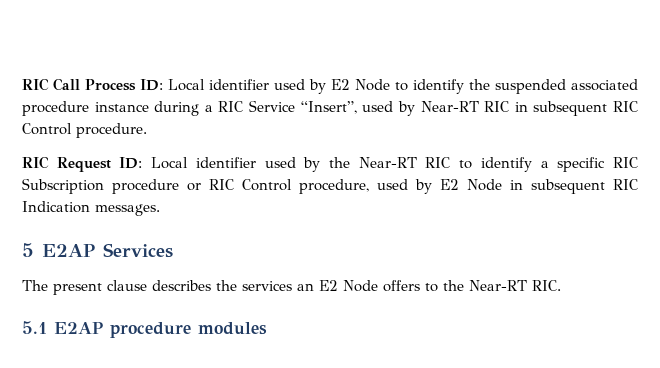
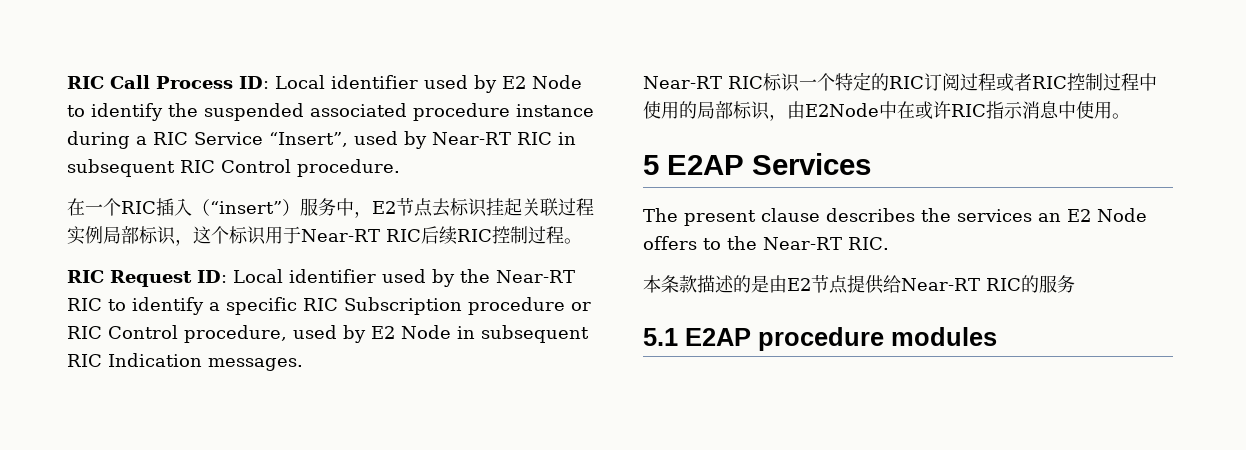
+ 在一个RIC插入（“insert”）服务中，E2节点去标识挂起关联过程实例局部标识，这个标识用于Near-RT RIC后续RIC控制过程。
+ Near-RT RIC标识一个特定的RIC订阅过程或者RIC控制过程中使用的局部标识，由E2Node中在或许RIC指示消息中使用。
+ 本条款描述的是由E2节点提供给Near-RT RIC的服务

